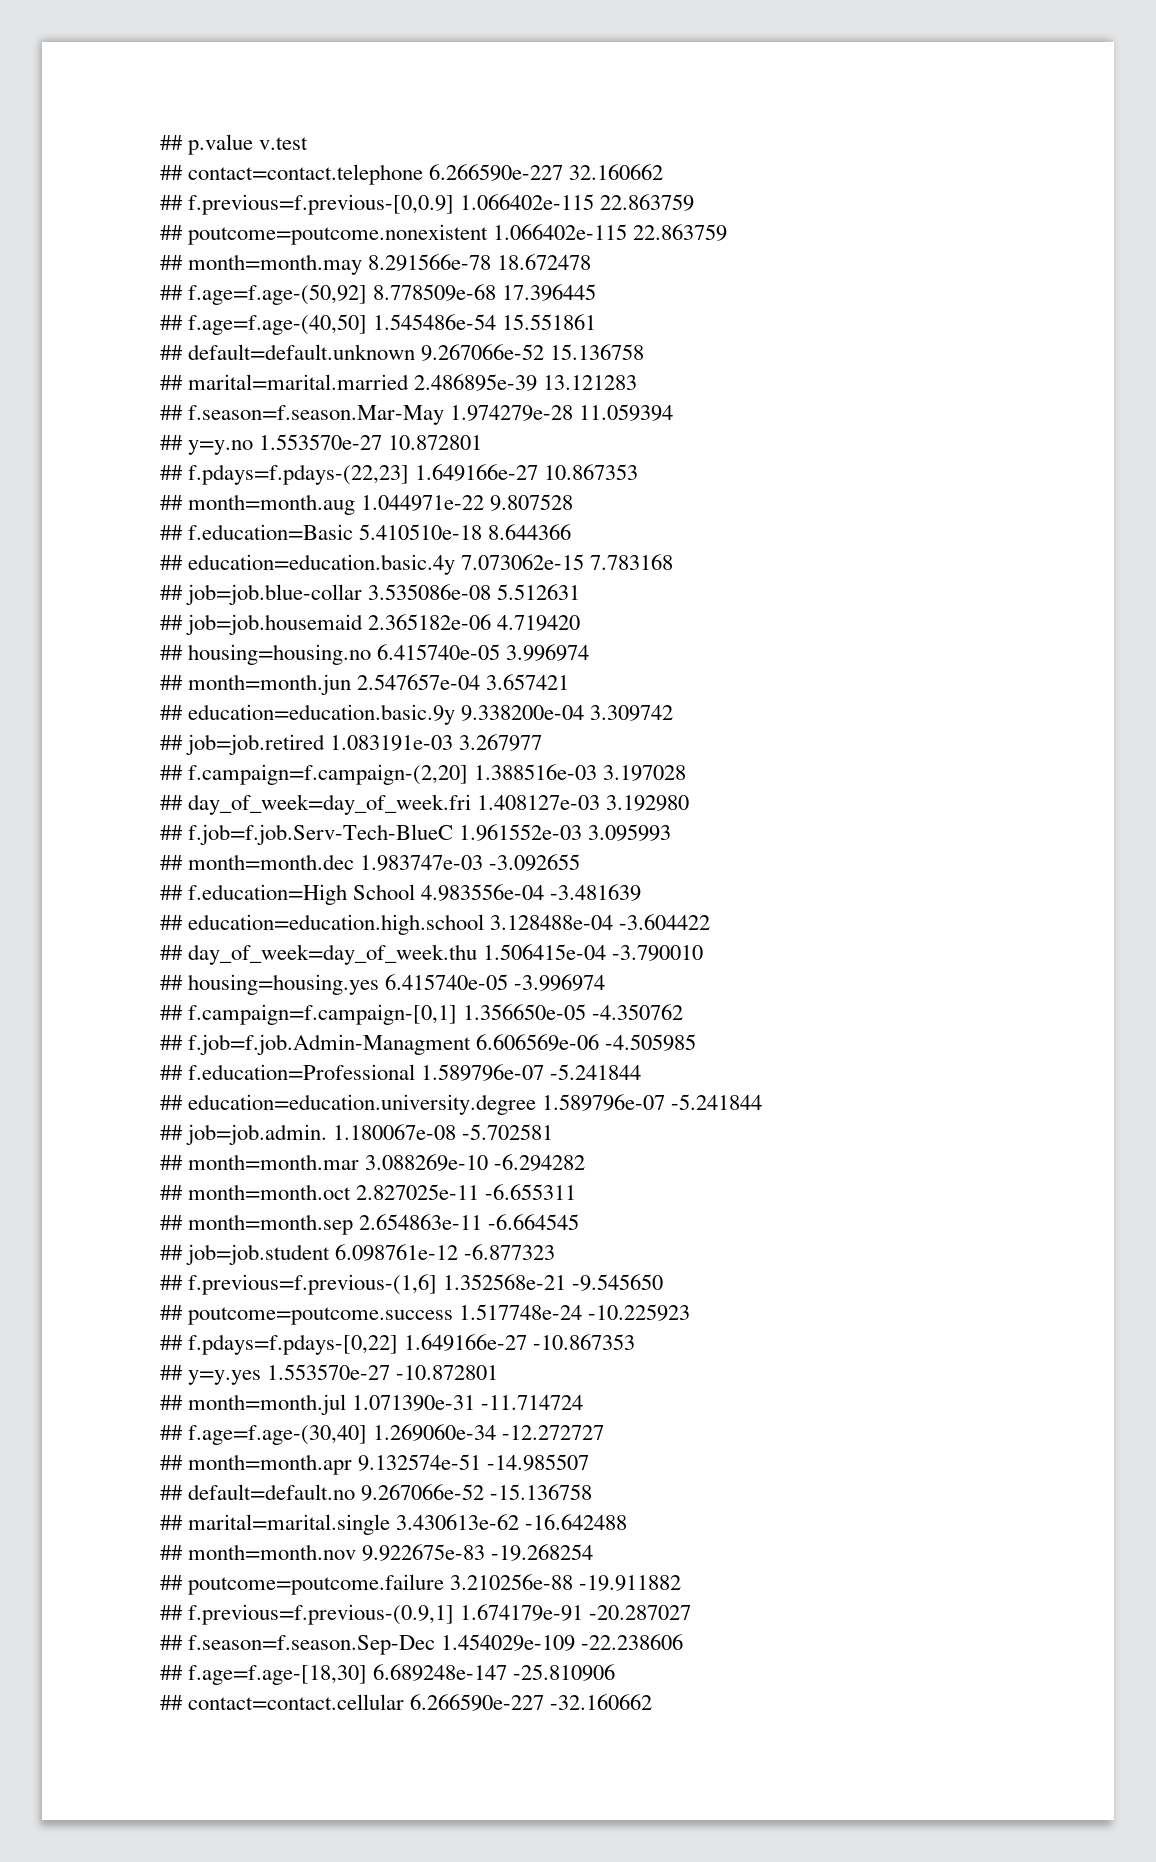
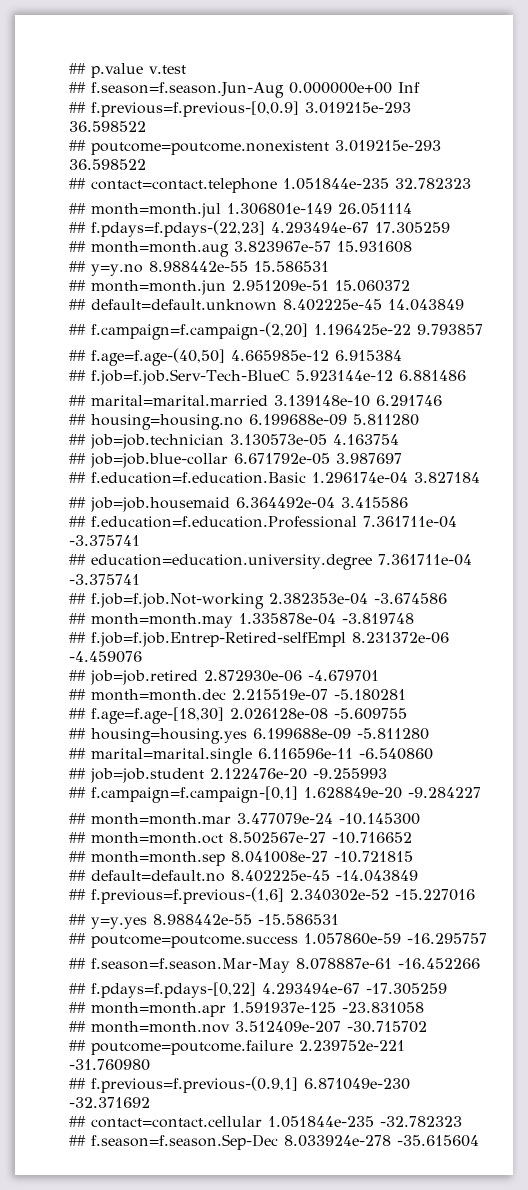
- ## contact=contact.telephone 6.266590e-227 32.160662
+ ## f.season=f.season.Jun-Aug 0.000000e+00 Inf
- ## f.previous=f.previous-[0,0.9] 1.066402e-115 22.863759
+ ## f.previous=f.previous-[0,0.9] 3.019215e-293 36.598522
- ## poutcome=poutcome.nonexistent 1.066402e-115 22.863759
+ ## poutcome=poutcome.nonexistent 3.019215e-293 36.598522
+ ## contact=contact.telephone 1.051844e-235 32.782323
+ ## month=month.jul 1.306801e-149 26.051114
+ ## f.pdays=f.pdays-(22,23] 4.293494e-67 17.305259
+ ## month=month.aug 3.823967e-57 15.931608
+ ## y=y.no 8.988442e-55 15.586531
+ ## month=month.jun 2.951209e-51 15.060372
+ ## default=default.unknown 8.402225e-45 14.043849
+ ## f.campaign=f.campaign-(2,20] 1.196425e-22 9.793857
+ ## f.age=f.age-(40,50] 4.665985e-12 6.915384
+ ## f.job=f.job.Serv-Tech-BlueC 5.923144e-12 6.881486
+ ## marital=marital.married 3.139148e-10 6.291746
+ ## housing=housing.no 6.199688e-09 5.811280
+ ## job=job.technician 3.130573e-05 4.163754
+ ## job=job.blue-collar 6.671792e-05 3.987697
+ ## f.education=f.education.Basic 1.296174e-04 3.827184
+ ## job=job.housemaid 6.364492e-04 3.415586
+ ## f.education=f.education.Professional 7.361711e-04 -3.375741
+ ## education=education.university.degree 7.361711e-04 -3.375741
+ ## f.job=f.job.Not-working 2.382353e-04 -3.674586
- ## month=month.may 8.291566e-78 18.672478
- ## f.age=f.age-(50,92] 8.778509e-68 17.396445
- ## f.age=f.age-(40,50] 1.545486e-54 15.551861
- ## default=default.unknown 9.267066e-52 15.136758
- ## marital=marital.married 2.486895e-39 13.121283
- ## f.season=f.season.Mar-May 1.974279e-28 11.059394
- ## y=y.no 1.553570e-27 10.872801
- ## f.pdays=f.pdays-(22,23] 1.649166e-27 10.867353
- ## month=month.aug 1.044971e-22 9.807528
- ## f.education=Basic 5.410510e-18 8.644366
- ## education=education.basic.4y 7.073062e-15 7.783168
- ## job=job.blue-collar 3.535086e-08 5.512631
- ## job=job.housemaid 2.365182e-06 4.719420
- ## housing=housing.no 6.415740e-05 3.996974
- ## month=month.jun 2.547657e-04 3.657421
- ## education=education.basic.9y 9.338200e-04 3.309742
- ## job=job.retired 1.083191e-03 3.267977
- ## f.campaign=f.campaign-(2,20] 1.388516e-03 3.197028
- ## day_of_week=day_of_week.fri 1.408127e-03 3.192980
- ## f.job=f.job.Serv-Tech-BlueC 1.961552e-03 3.095993
- ## month=month.dec 1.983747e-03 -3.092655
- ## f.education=High School 4.983556e-04 -3.481639
- ## education=education.high.school 3.128488e-04 -3.604422
- ## day_of_week=day_of_week.thu 1.506415e-04 -3.790010
- ## housing=housing.yes 6.415740e-05 -3.996974
- ## f.campaign=f.campaign-[0,1] 1.356650e-05 -4.350762
- ## f.job=f.job.Admin-Managment 6.606569e-06 -4.505985
- ## f.education=Professional 1.589796e-07 -5.241844
- ## education=education.university.degree 1.589796e-07 -5.241844
- ## job=job.admin. 1.180067e-08 -5.702581
- ## month=month.mar 3.088269e-10 -6.294282
- ## month=month.oct 2.827025e-11 -6.655311
- ## month=month.sep 2.654863e-11 -6.664545
- ## job=job.student 6.098761e-12 -6.877323
- ## f.previous=f.previous-(1,6] 1.352568e-21 -9.545650
- ## poutcome=poutcome.success 1.517748e-24 -10.225923
- ## f.pdays=f.pdays-[0,22] 1.649166e-27 -10.867353
- ## y=y.yes 1.553570e-27 -10.872801
- ## month=month.jul 1.071390e-31 -11.714724
- ## f.age=f.age-(30,40] 1.269060e-34 -12.272727
- ## month=month.apr 9.132574e-51 -14.985507
- ## default=default.no 9.267066e-52 -15.136758
- ## marital=marital.single 3.430613e-62 -16.642488
+ ## month=month.may 1.335878e-04 -3.819748
+ ## f.job=f.job.Entrep-Retired-selfEmpl 8.231372e-06 -4.459076
+ ## job=job.retired 2.872930e-06 -4.679701
+ ## month=month.dec 2.215519e-07 -5.180281
+ ## f.age=f.age-[18,30] 2.026128e-08 -5.609755
+ ## housing=housing.yes 6.199688e-09 -5.811280
+ ## marital=marital.single 6.116596e-11 -6.540860
+ ## job=job.student 2.122476e-20 -9.255993
+ ## f.campaign=f.campaign-[0,1] 1.628849e-20 -9.284227
+ ## month=month.mar 3.477079e-24 -10.145300
+ ## month=month.oct 8.502567e-27 -10.716652
+ ## month=month.sep 8.041008e-27 -10.721815
+ ## default=default.no 8.402225e-45 -14.043849
+ ## f.previous=f.previous-(1,6] 2.340302e-52 -15.227016
+ ## y=y.yes 8.988442e-55 -15.586531
+ ## poutcome=poutcome.success 1.057860e-59 -16.295757
+ ## f.season=f.season.Mar-May 8.078887e-61 -16.452266
+ ## f.pdays=f.pdays-[0,22] 4.293494e-67 -17.305259
+ ## month=month.apr 1.591937e-125 -23.831058
- ## month=month.nov 9.922675e-83 -19.268254
+ ## month=month.nov 3.512409e-207 -30.715702
- ## poutcome=poutcome.failure 3.210256e-88 -19.911882
+ ## poutcome=poutcome.failure 2.239752e-221 -31.760980
- ## f.previous=f.previous-(0.9,1] 1.674179e-91 -20.287027
- ## f.season=f.season.Sep-Dec 1.454029e-109 -22.238606
- ## f.age=f.age-[18,30] 6.689248e-147 -25.810906
- ## contact=contact.cellular 6.266590e-227 -32.160662
+ ## f.previous=f.previous-(0.9,1] 6.871049e-230 -32.371692
+ ## contact=contact.cellular 1.051844e-235 -32.782323
+ ## f.season=f.season.Sep-Dec 8.033924e-278 -35.615604

